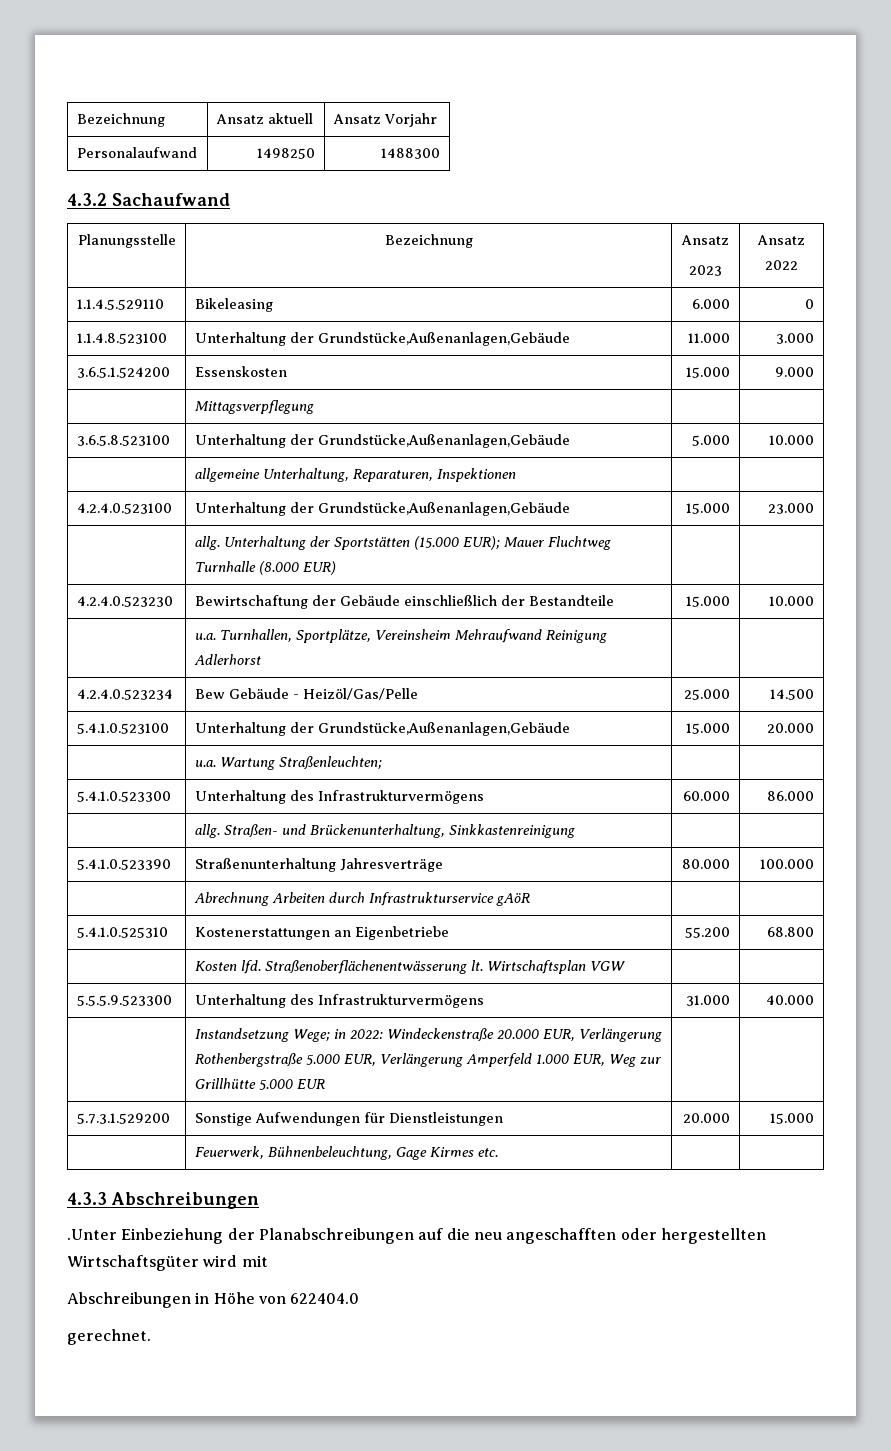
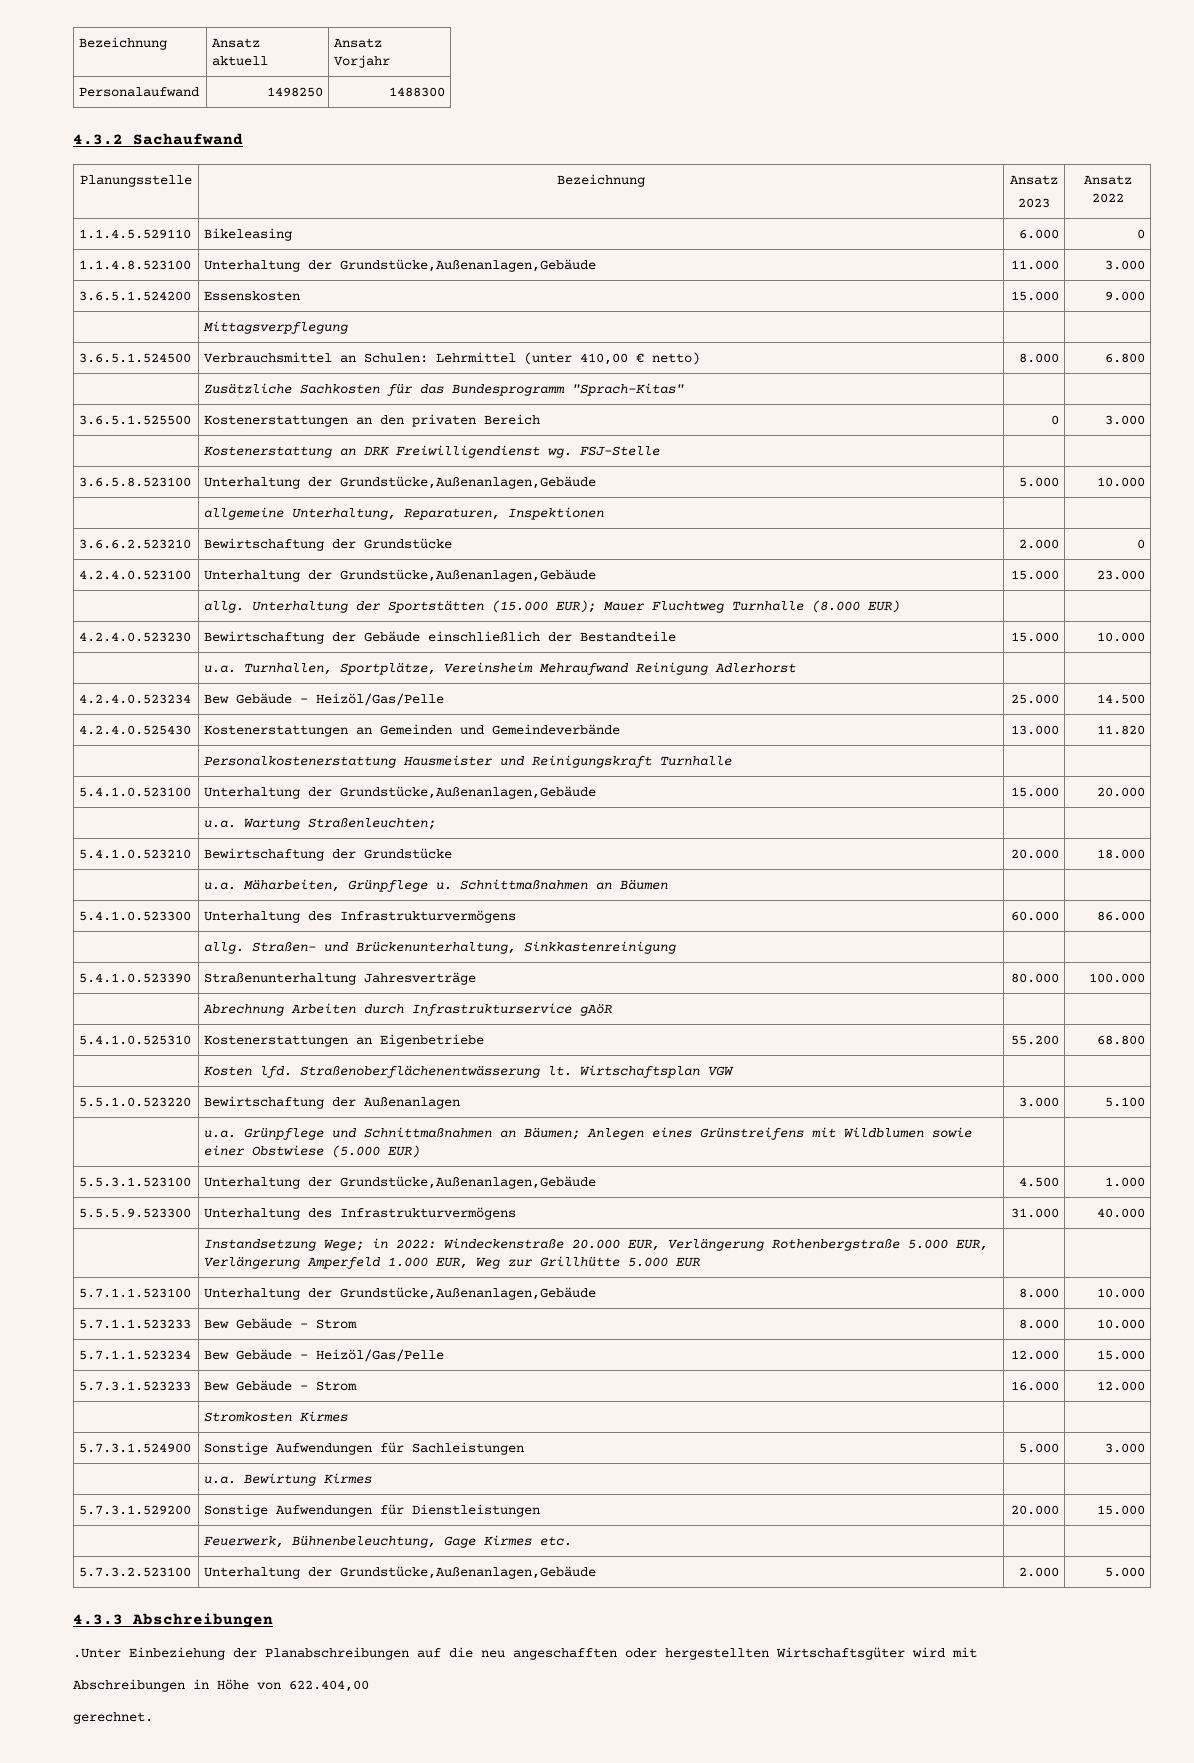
+ 3.6.5.1.524500 | Verbrauchsmittel an Schulen: Lehrmittel (unter 410,00 € netto) | 8.000 | 6.800
+ | Zusätzliche Sachkosten für das Bundesprogramm "Sprach-Kitas" | |
+ 3.6.5.1.525500 | Kostenerstattungen an den privaten Bereich | 0 | 3.000
+ | Kostenerstattung an DRK Freiwilligendienst wg. FSJ-Stelle | |
+ 3.6.6.2.523210 | Bewirtschaftung der Grundstücke | 2.000 | 0
+ 4.2.4.0.525430 | Kostenerstattungen an Gemeinden und Gemeindeverbände | 13.000 | 11.820
+ | Personalkostenerstattung Hausmeister und Reinigungskraft Turnhalle | |
+ 5.4.1.0.523210 | Bewirtschaftung der Grundstücke | 20.000 | 18.000
+ | u.a. Mäharbeiten, Grünpflege u. Schnittmaßnahmen an Bäumen | |
+ 5.5.1.0.523220 | Bewirtschaftung der Außenanlagen | 3.000 | 5.100
+ | u.a. Grünpflege und Schnittmaßnahmen an Bäumen; Anlegen eines Grünstreifens mit Wildblumen sowie einer Obstwiese (5.000 EUR) | |
+ 5.5.3.1.523100 | Unterhaltung der Grundstücke,Außenanlagen,Gebäude | 4.500 | 1.000
+ 5.7.1.1.523100 | Unterhaltung der Grundstücke,Außenanlagen,Gebäude | 8.000 | 10.000
+ 5.7.1.1.523233 | Bew Gebäude - Strom | 8.000 | 10.000
+ 5.7.1.1.523234 | Bew Gebäude - Heizöl/Gas/Pelle | 12.000 | 15.000
+ 5.7.3.1.523233 | Bew Gebäude - Strom | 16.000 | 12.000
+ | Stromkosten Kirmes | |
+ 5.7.3.1.524900 | Sonstige Aufwendungen für Sachleistungen | 5.000 | 3.000
+ | u.a. Bewirtung Kirmes | |
+ 5.7.3.2.523100 | Unterhaltung der Grundstücke,Außenanlagen,Gebäude | 2.000 | 5.000
- Abschreibungen in Höhe von 622404.0
+ Abschreibungen in Höhe von 622.404,00

